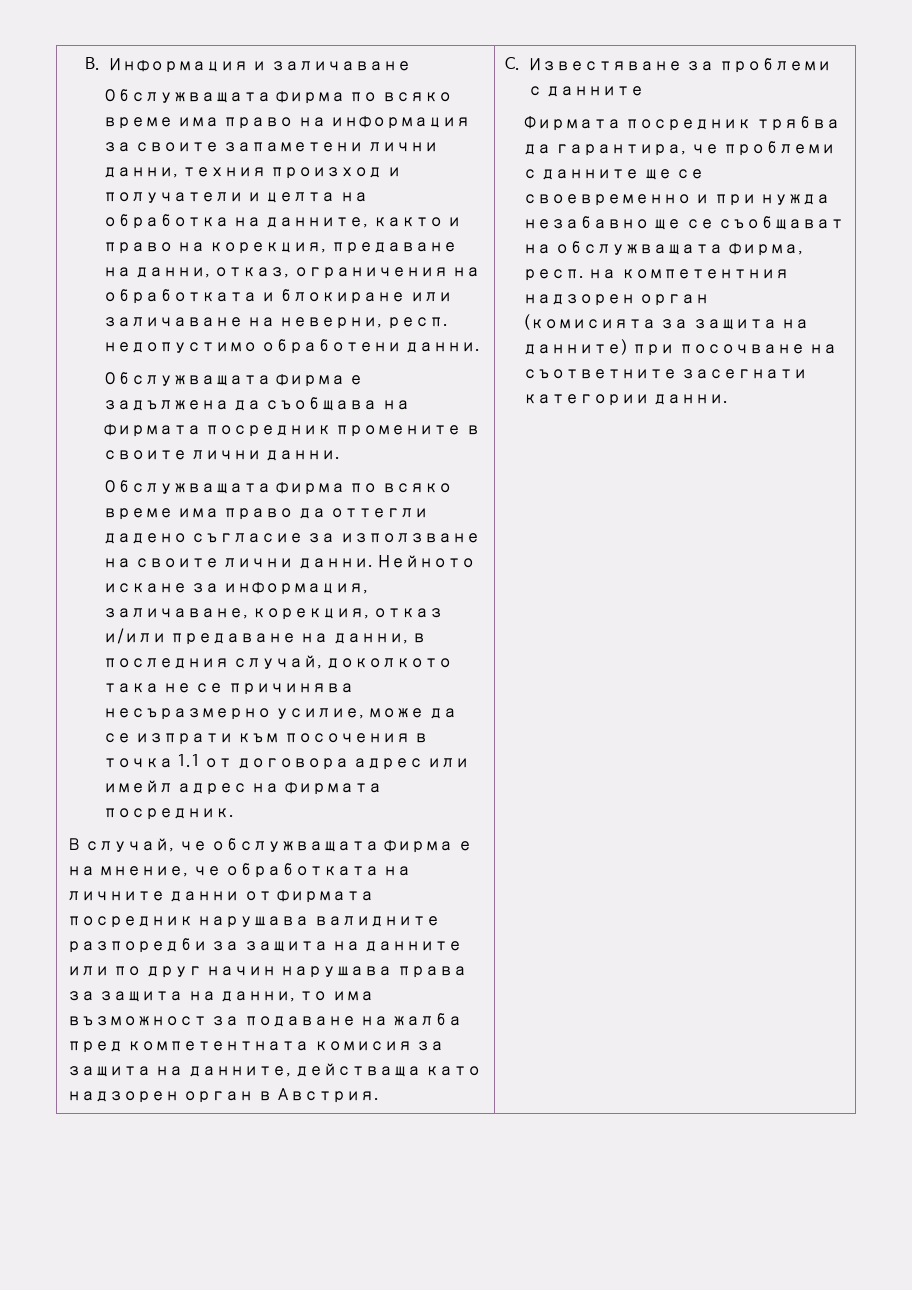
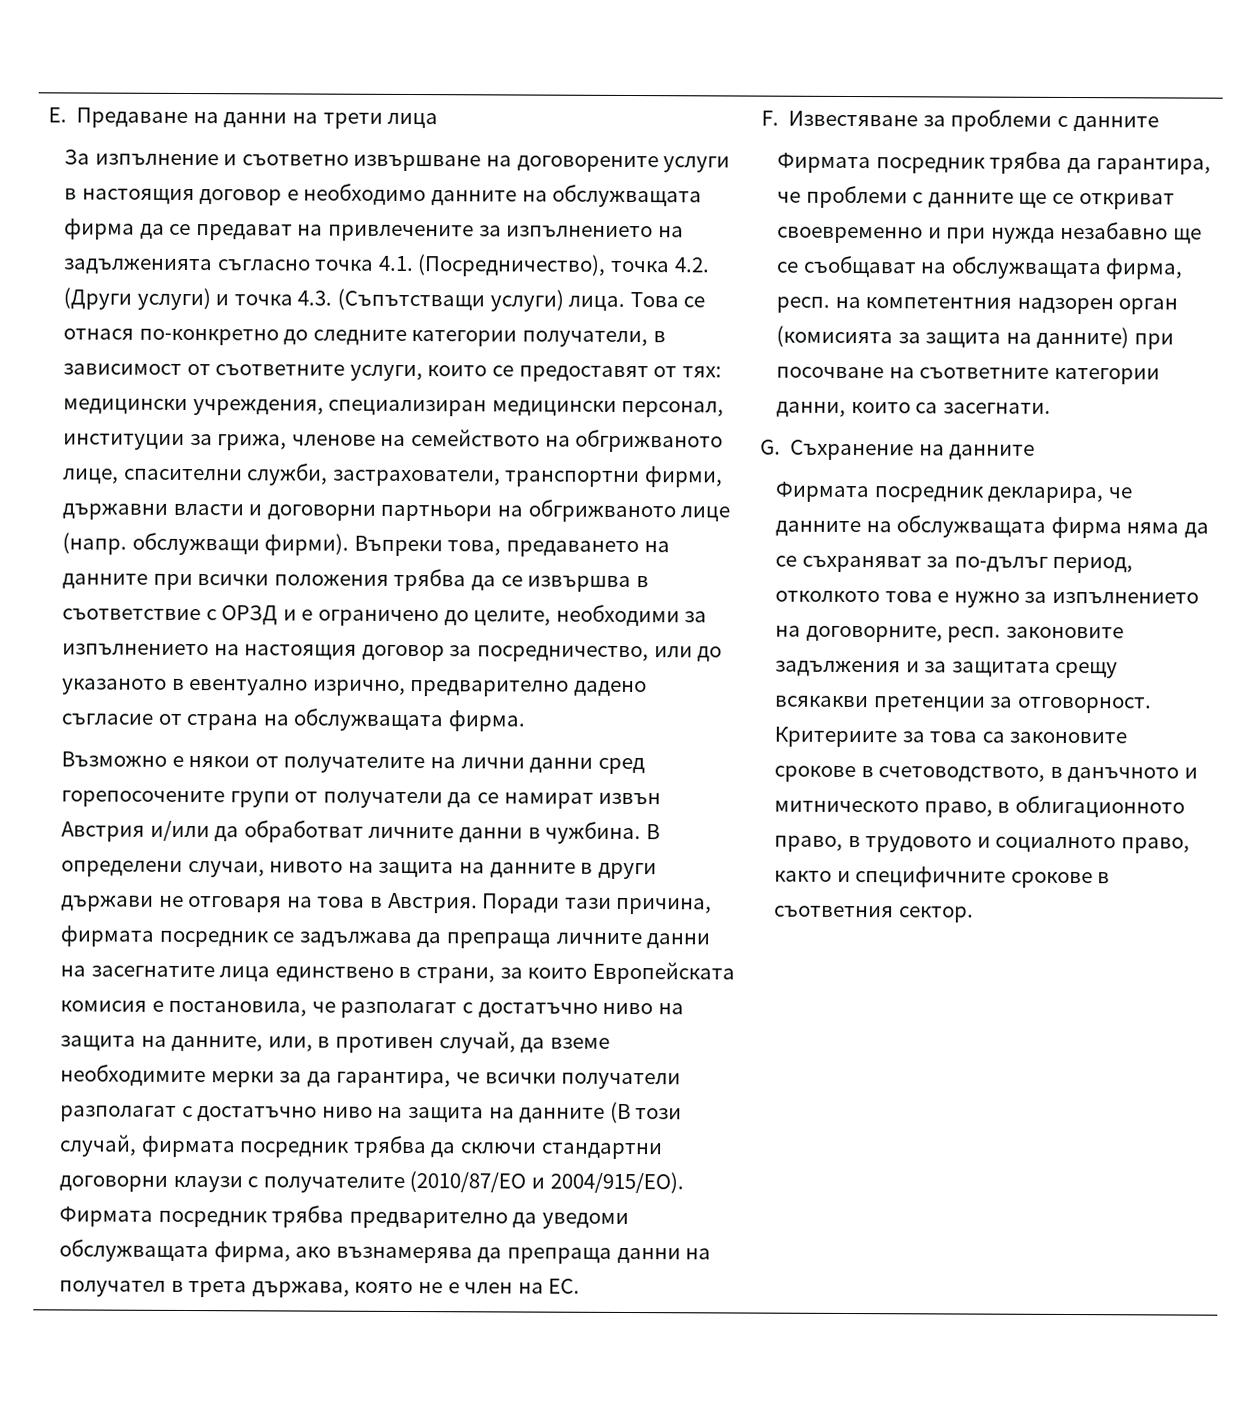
- B. Информация и заличаване
- Обслужващата фирма по всяко време има право на информация за своите запаметени лични данни, техния произход и получатели и целта на обработка на данните, както и право на корекция, предаване на данни, отказ, ограничения на обработката и блокиране или заличаване на неверни, респ. недопустимо обработени данни.
- Обслужващата фирма е задължена да съобщава на фирмата посредник промените в своите лични данни.
- Обслужващата фирма по всяко време има право да оттегли дадено съгласие за използване на своите лични данни. Нейното искане за информация, заличаване, корекция, отказ и/или предаване на данни, в последния случай, доколкото така не се причинява несъразмерно усилие, може да се изпрати към посочения в точка 1.1 от договора адрес или имейл адрес на фирмата посредник.
- В случай, че обслужващата фирма е на мнение, че обработката на личните данни от фирмата посредник нарушава валидните разпоредби за защита на данните или по друг начин нарушава права за защита на данни, то има възможност за подаване на жалба пред компетентната комисия за защита на данните, действаща като надзорен орган в Австрия. | C. Известяване за проблеми с данните
+ E. Предаване на данни на трети лица
+ За изпълнение и съответно извършване на договорените услуги в настоящия договор е необходимо данните на обслужващата фирма да се предават на привлечените за изпълнението на задълженията съгласно точка 4.1. (Посредничество), точка 4.2. (Други услуги) и точка 4.3. (Съпътстващи услуги) лица. Това се отнася по-конкретно до следните категории получатели, в зависимост от съответните услуги, които се предоставят от тях: медицински учреждения, специализиран медицински персонал, институции за грижа, членове на семейството на обгрижваното лице, спасителни служби, застрахователи, транспортни фирми, държавни власти и договорни партньори на обгрижваното лице (напр. обслужващи фирми). Въпреки това, предаването на данните при всички положения трябва да се извършва в съответствие с ОРЗД и е ограничено до целите, необходими за изпълнението на настоящия договор за посредничество, или до указаното в евентуално изрично, предварително дадено съгласие от страна на обслужващата фирма.
+ Възможно е някои от получателите на лични данни сред горепосочените групи от получатели да се намират извън Австрия и/или да обработват личните данни в чужбина. В определени случаи, нивото на защита на данните в други държави не отговаря на това в Австрия. Поради тази причина, фирмата посредник се задължава да препраща личните данни на засегнатите лица единствено в страни, за които Европейската комисия е постановила, че разполагат с достатъчно ниво на защита на данните, или, в противен случай, да вземе необходимите мерки за да гарантира, че всички получатели разполагат с достатъчно ниво на защита на данните (В този случай, фирмата посредник трябва да сключи стандартни договорни клаузи с получателите (2010/87/ЕО и 2004/915/ЕО). Фирмата посредник трябва предварително да уведоми обслужващата фирма, ако възнамерява да препраща данни на получател в трета държава, която не е член на ЕС. | F. Известяване за проблеми с данните
- Фирмата посредник трябва да гарантира, че проблеми с данните ще се своевременно и при нужда незабавно ще се съобщават на обслужващата фирма, респ. на компетентния надзорен орган (комисията за защита на данните) при посочване на съответните засегнати категории данни.
+ Фирмата посредник трябва да гарантира, че проблеми с данните ще се откриват своевременно и при нужда незабавно ще се съобщават на обслужващата фирма, респ. на компетентния надзорен орган (комисията за защита на данните) при посочване на съответните категории данни, които са засегнати.
+ G. Съхранение на данните
+ Фирмата посредник декларира, че данните на обслужващата фирма няма да се съхраняват за по-дълъг период, отколкото това е нужно за изпълнението на договорните, респ. законовите задължения и за защитата срещу всякакви претенции за отговорност. Критериите за това са законовите срокове в счетоводството, в данъчното и митническото право, в облигационното право, в трудовото и социалното право, както и специфичните срокове в съответния сектор.

